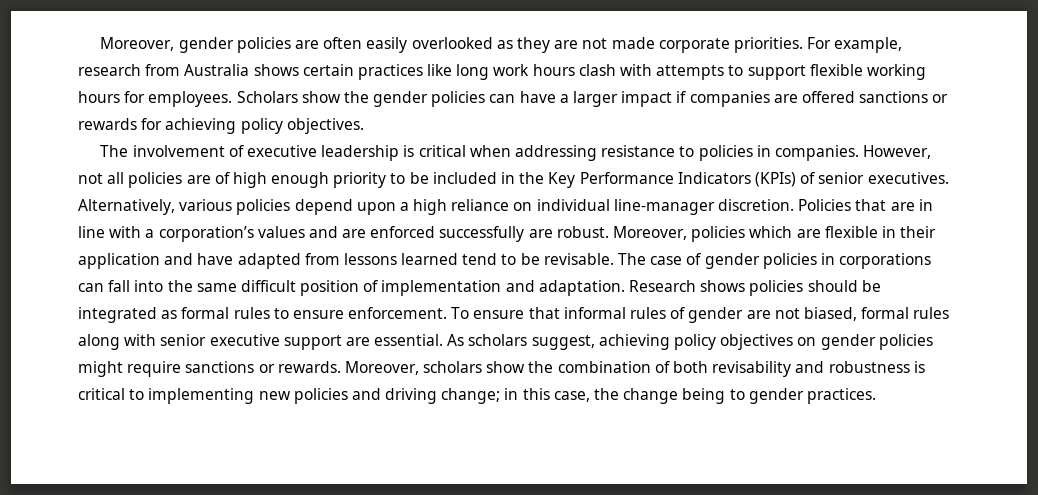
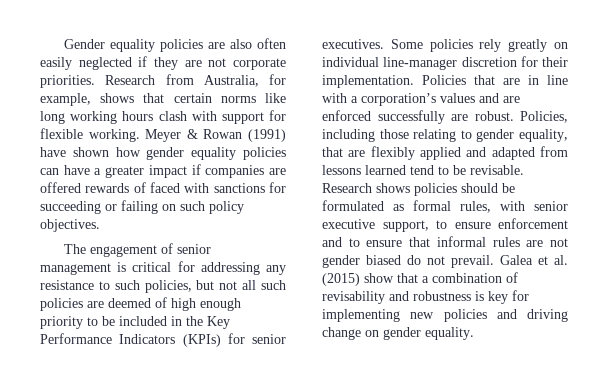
- Moreover, gender policies are often easily overlooked as they are not made corporate priorities.
+ Gender equality policies are also often easily neglected if they are not corporate priorities.
- For example, research from Australia shows certain practices like long work hours clash with attempts to support flexible working hours for employees. Scholars show the gender policies can have a larger impact if companies are offered sanctions or rewards for achieving policy objectives.
- The involvement of executive leadership is critical when addressing resistance to policies in companies. However, not all policies are of high enough priority to be included in the Key Performance Indicators (KPIs) of senior executives.
+ Research from Australia, for example, shows that certain norms like long working hours clash with support for flexible working. Meyer & Rowan (1991) have shown how gender equality policies can have a greater impact if companies are offered rewards of faced with sanctions for succeeding or failing on such policy objectives.
+ The engagement of senior management is critical for addressing any resistance to such policies, but not all such policies are deemed of high enough priority to be included in the Key Performance Indicators (KPIs) for senior executives.
- Alternatively, various policies depend upon a high reliance on individual line-manager discretion.
+ Some policies rely greatly on individual line-manager discretion for their implementation.
- Moreover, policies which are flexible in their application and have adapted from lessons learned tend to be revisable.
+ Policies, including those relating to gender equality, that are flexibly applied and adapted from lessons learned tend to be revisable.
- The case of gender policies in corporations can fall into the same difficult position of implementation and adaptation.
- Research shows policies should be integrated as formal rules to ensure enforcement. To ensure that informal rules of gender are not biased, formal rules along with senior executive support are essential. As scholars suggest, achieving policy objectives on gender policies might require sanctions or rewards. Moreover, scholars show the combination of both revisability and robustness is critical to implementing new policies and driving change; in this case, the change being to gender practices.
+ Research shows policies should be formulated as formal rules, with senior executive support, to ensure enforcement and to ensure that informal rules are not gender biased do not prevail. Galea et al. (2015) show that a combination of revisability and robustness is key for implementing new policies and driving change on gender equality.

